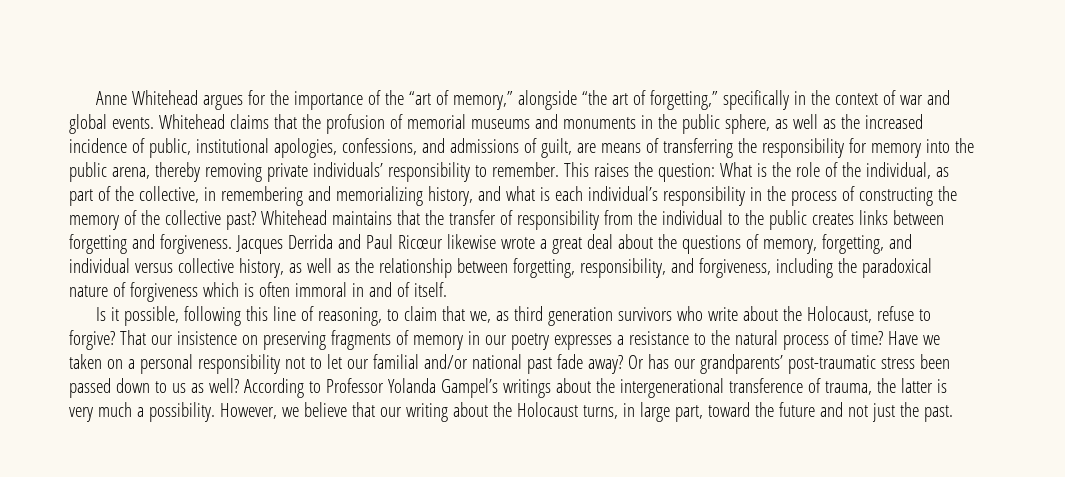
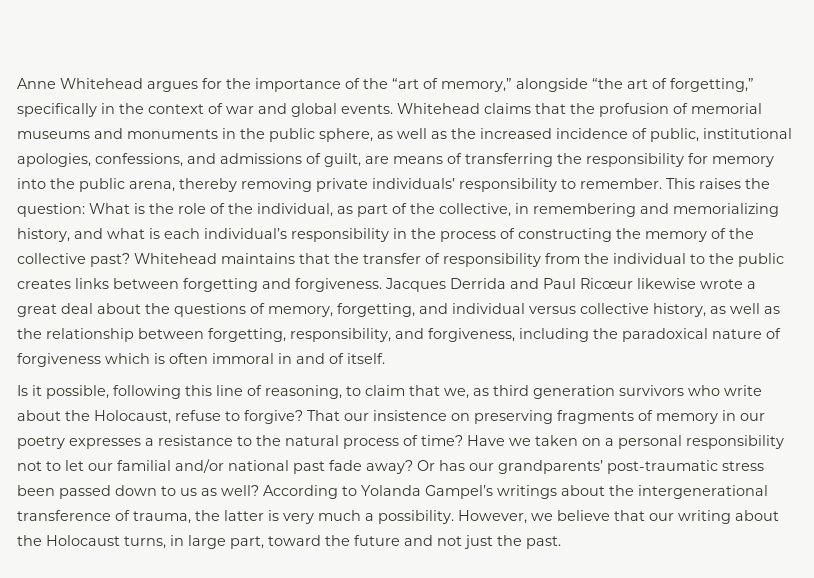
- According to Professor Yolanda Gampel’s writings about the intergenerational transference of trauma, the latter is very much a possibility.
+ According to Yolanda Gampel’s writings about the intergenerational transference of trauma, the latter is very much a possibility.

